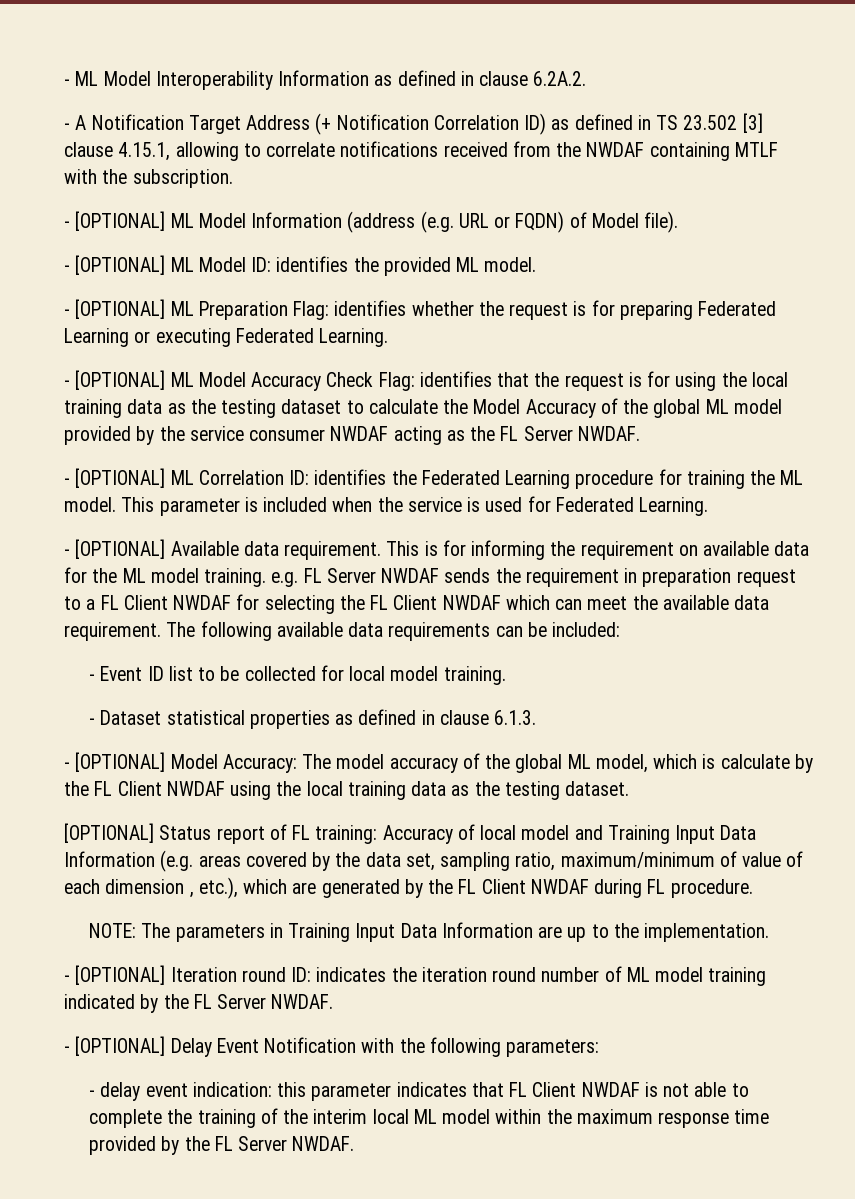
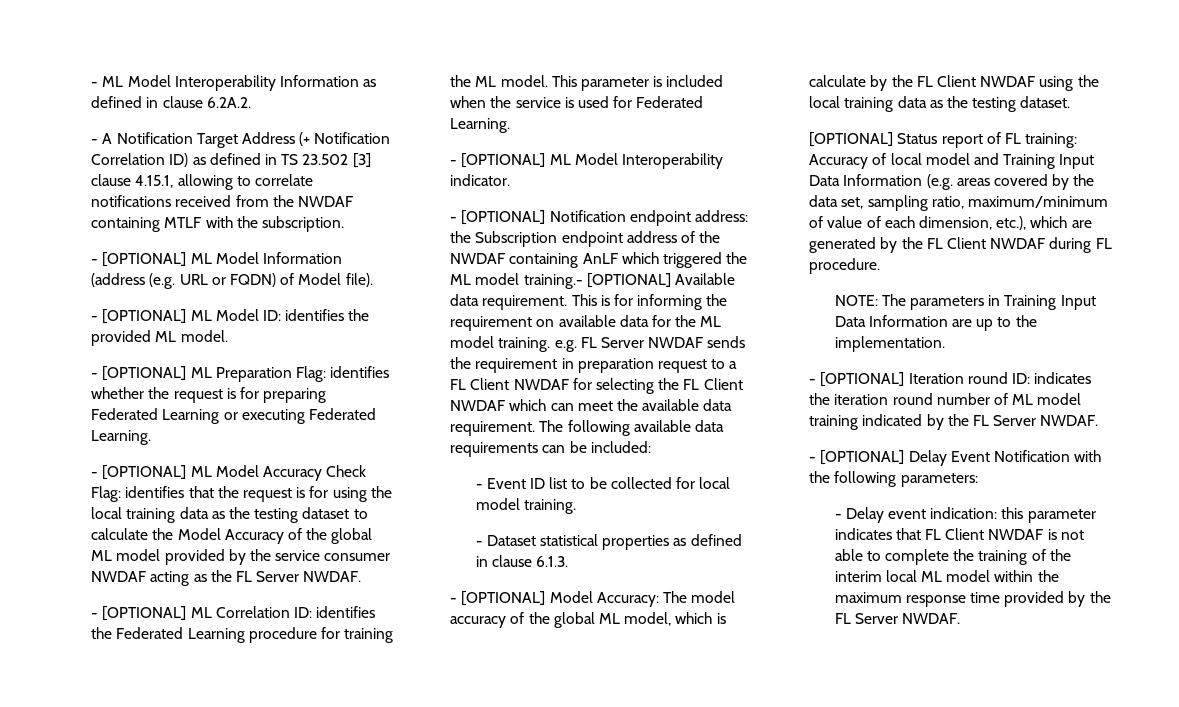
- - [OPTIONAL] Available data requirement.
+ - [OPTIONAL] ML Model Interoperability indicator.
+ - [OPTIONAL] Notification endpoint address: the Subscription endpoint address of the NWDAF containing AnLF which triggered the ML model training.- [OPTIONAL] Available data requirement.
- [OPTIONAL] Status report of FL training: Accuracy of local model and Training Input Data Information (e.g. areas covered by the data set, sampling ratio, maximum/minimum of value of each dimension , etc.), which are generated by the FL Client NWDAF during FL procedure.
+ [OPTIONAL] Status report of FL training: Accuracy of local model and Training Input Data Information (e.g. areas covered by the data set, sampling ratio, maximum/minimum of value of each dimension, etc.), which are generated by the FL Client NWDAF during FL procedure.
- - delay event indication: this parameter indicates that FL Client NWDAF is not able to complete the training of the interim local ML model within the maximum response time provided by the FL Server NWDAF.
+ - Delay event indication: this parameter indicates that FL Client NWDAF is not able to complete the training of the interim local ML model within the maximum response time provided by the FL Server NWDAF.

